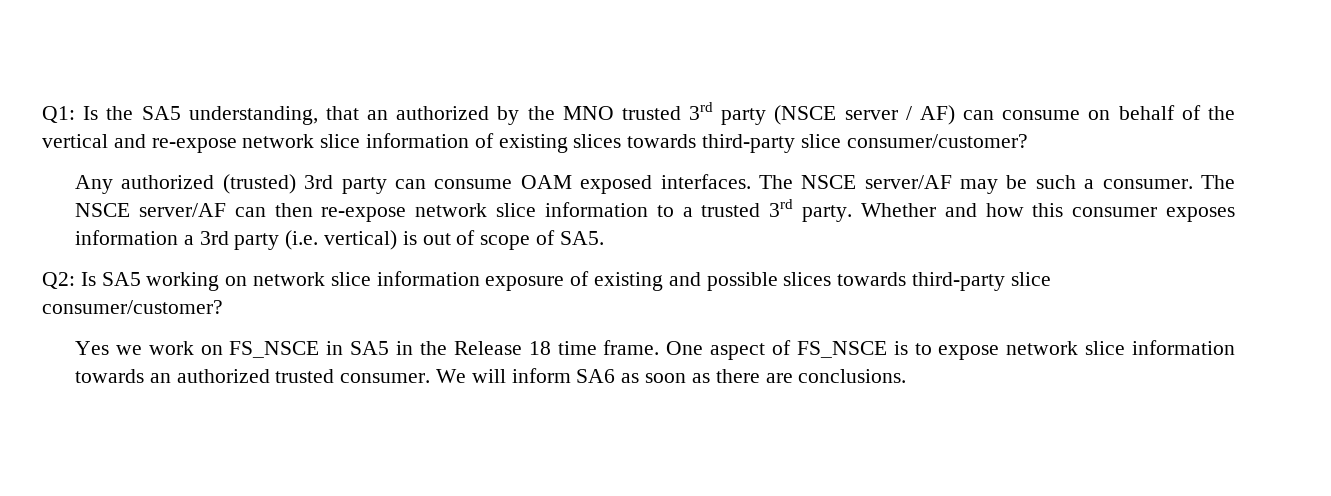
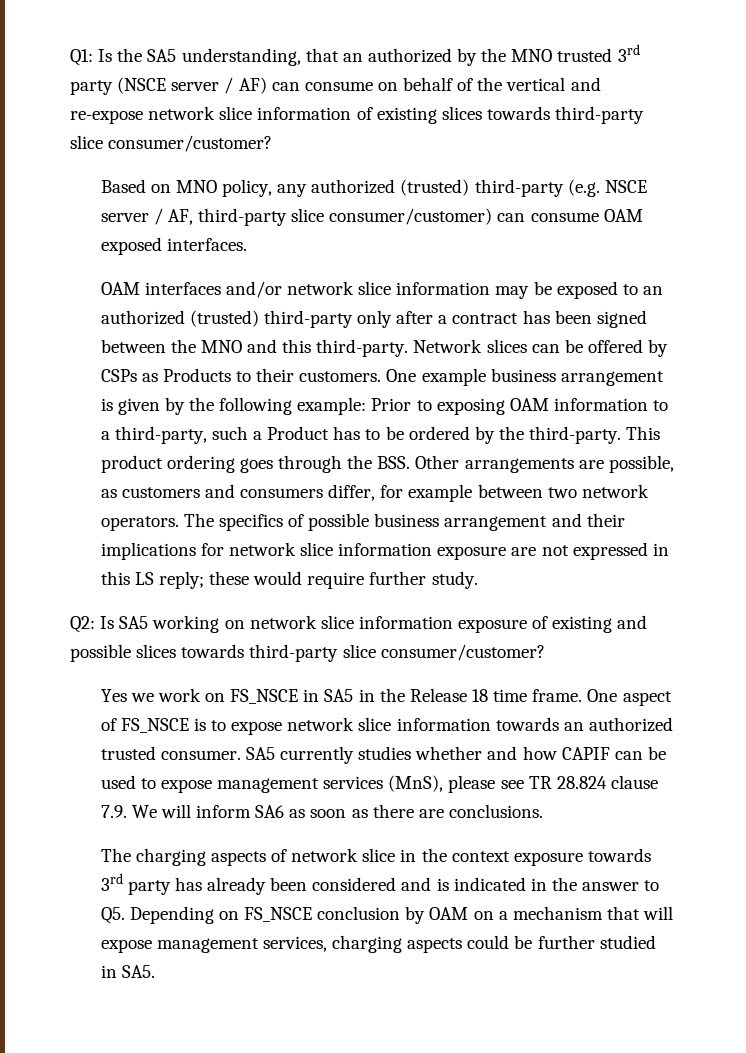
- Any authorized (trusted) 3rd party can consume OAM exposed interfaces. The NSCE server/AF may be such a consumer. The NSCE server/AF can then re-expose network slice information to a trusted 3rd party. Whether and how this consumer exposes information a 3rd party (i.e. vertical) is out of scope of SA5.
+ Based on MNO policy, any authorized (trusted) third-party (e.g. NSCE server / AF, third-party slice consumer/customer) can consume OAM exposed interfaces.
+ OAM interfaces and/or network slice information may be exposed to an authorized (trusted) third-party only after a contract has been signed between the MNO and this third-party. Network slices can be offered by CSPs as Products to their customers. One example business arrangement is given by the following example: Prior to exposing OAM information to a third-party, such a Product has to be ordered by the third-party. This product ordering goes through the BSS. Other arrangements are possible, as customers and consumers differ, for example between two network operators. The specifics of possible business arrangement and their implications for network slice information exposure are not expressed in this LS reply; these would require further study.
- We will inform SA6 as soon as there are conclusions.
+ SA5 currently studies whether and how CAPIF can be used to expose management services (MnS), please see TR 28.824 clause 7.9. We will inform SA6 as soon as there are conclusions.
+ The charging aspects of network slice in the context exposure towards 3rd party has already been considered and is indicated in the answer to Q5. Depending on FS_NSCE conclusion by OAM on a mechanism that will expose management services, charging aspects could be further studied in SA5.

